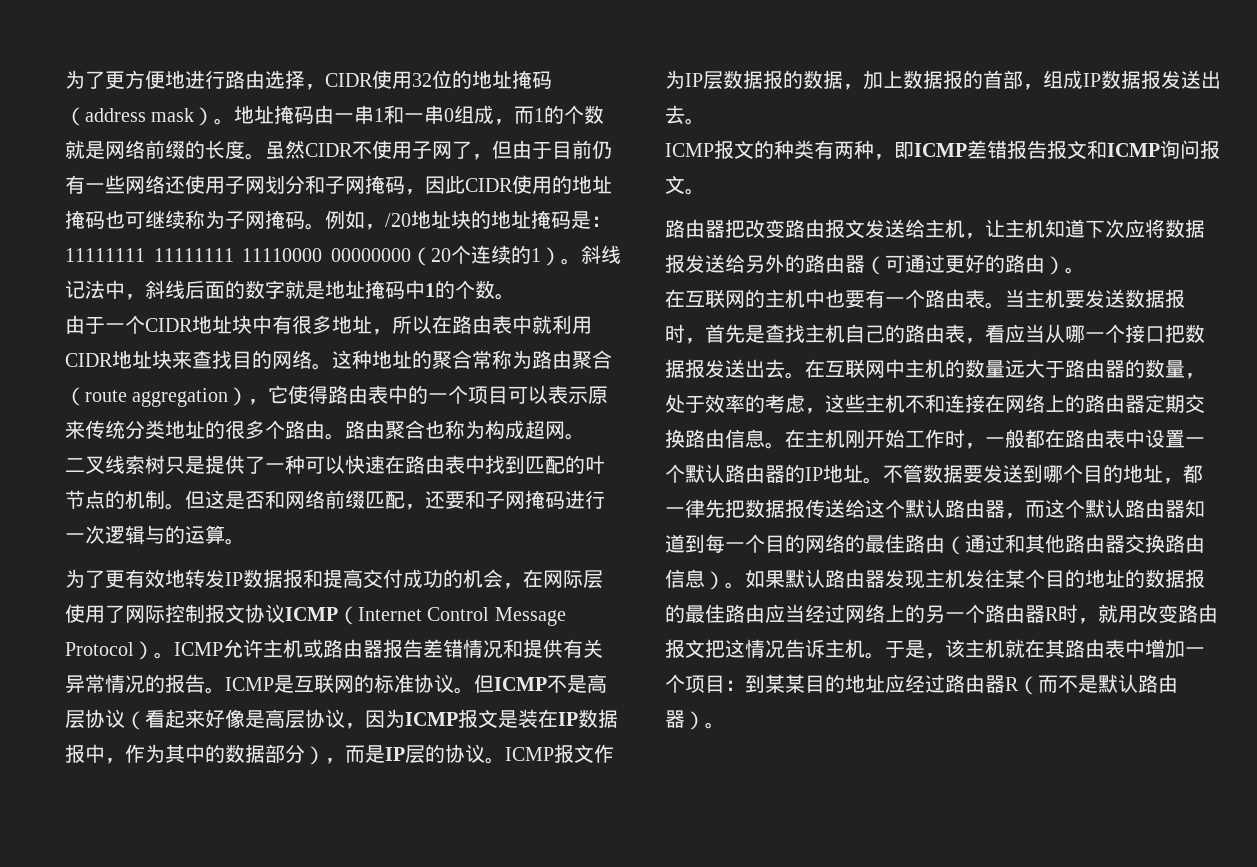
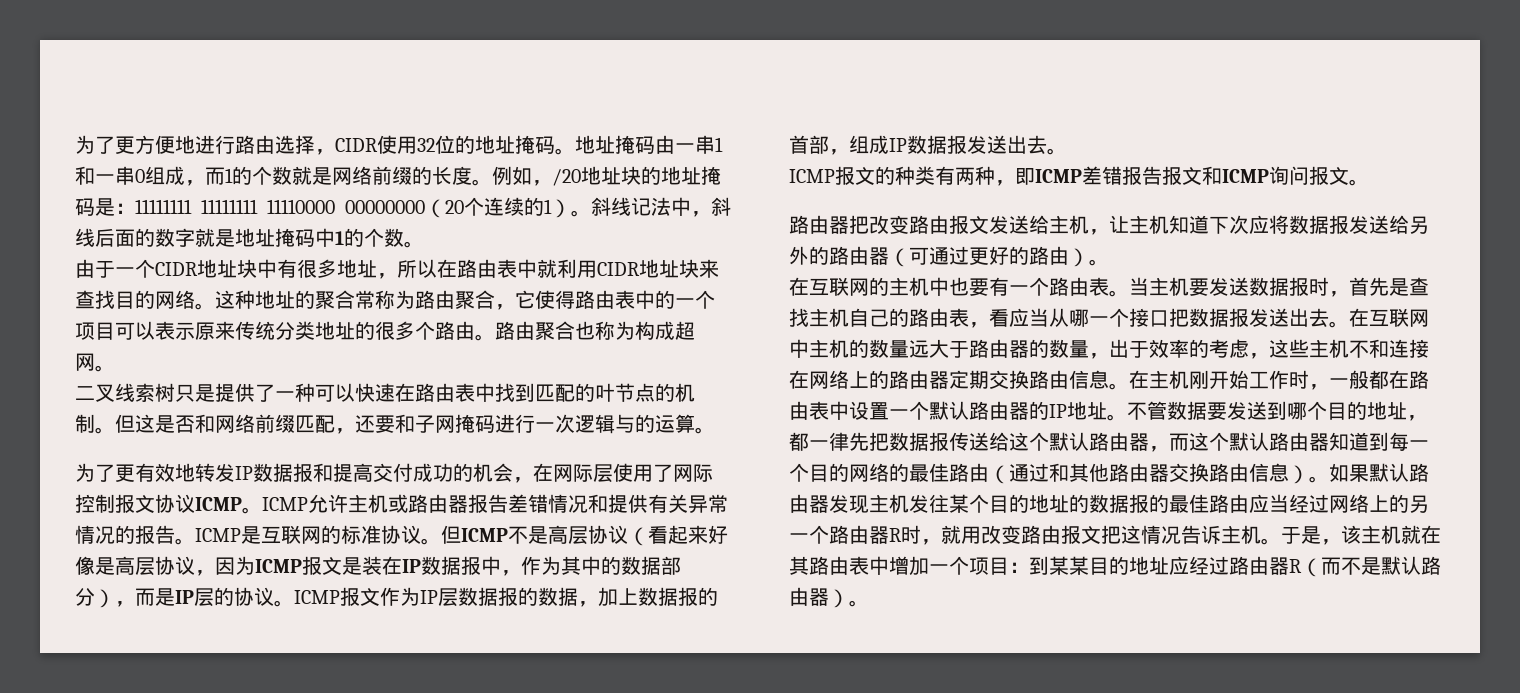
- 为了更方便地进行路由选择，CIDR使用32位的地址掩码（address mask）。
+ 为了更方便地进行路由选择，CIDR使用32位的地址掩码。
- 虽然CIDR不使用子网了，但由于目前仍有一些网络还使用子网划分和子网掩码，因此CIDR使用的地址掩码也可继续称为子网掩码。
- 这种地址的聚合常称为路由聚合（route aggregation），它使得路由表中的一个项目可以表示原来传统分类地址的很多个路由。
+ 这种地址的聚合常称为路由聚合，它使得路由表中的一个项目可以表示原来传统分类地址的很多个路由。
- 为了更有效地转发IP数据报和提高交付成功的机会，在网际层使用了网际控制报文协议ICMP（Internet Control Message Protocol）。
+ 为了更有效地转发IP数据报和提高交付成功的机会，在网际层使用了网际控制报文协议ICMP。
- 在互联网中主机的数量远大于路由器的数量，处于效率的考虑，这些主机不和连接在网络上的路由器定期交换路由信息。
+ 在互联网中主机的数量远大于路由器的数量，出于效率的考虑，这些主机不和连接在网络上的路由器定期交换路由信息。

